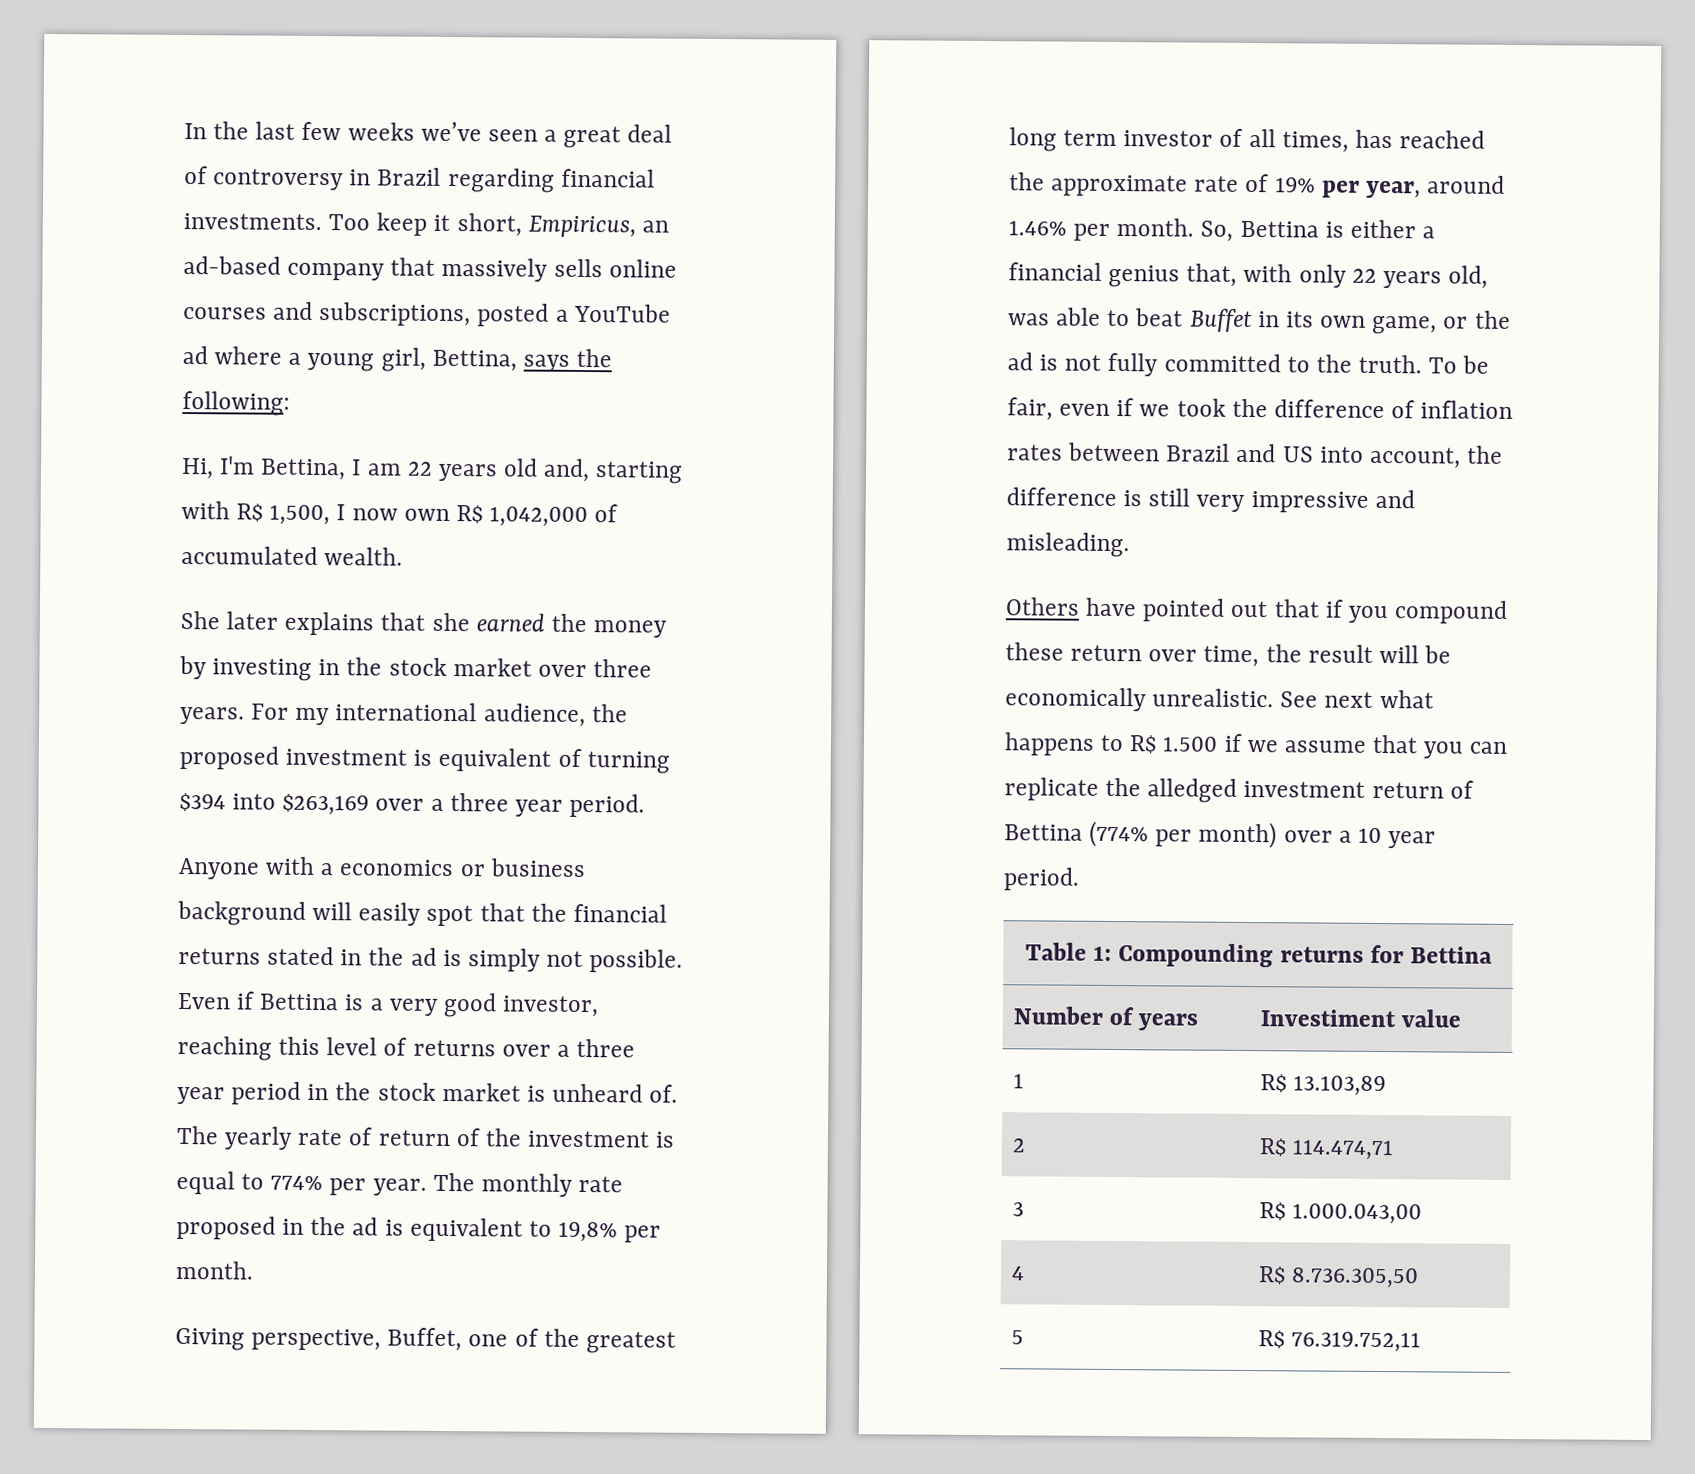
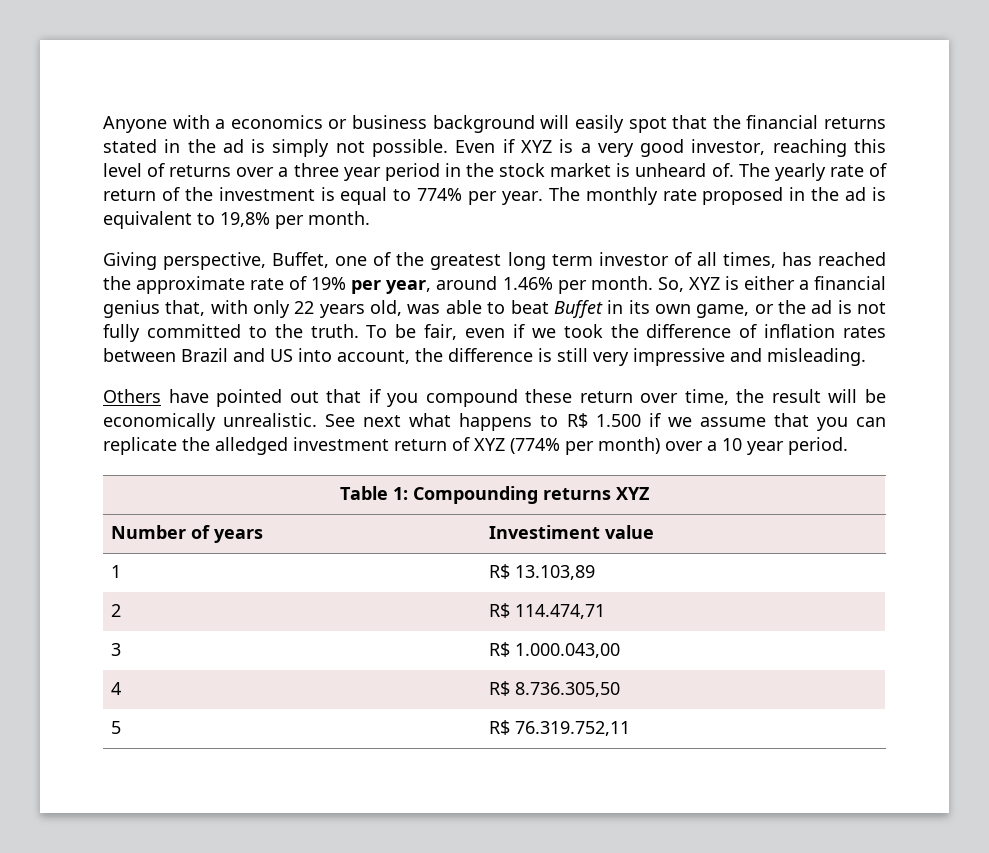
- In the last few weeks we’ve seen a great deal of controversy in Brazil regarding financial investments. Too keep it short, Empiricus, an ad-based company that massively sells online courses and subscriptions, posted a YouTube ad where a young girl, Bettina, says the following:
- Hi, I'm Bettina, I am 22 years old and, starting with R$ 1,500, I now own R$ 1,042,000 of accumulated wealth.
- She later explains that she earned the money by investing in the stock market over three years. For my international audience, the proposed investment is equivalent of turning $394 into $263,169 over a three year period.
- Even if Bettina is a very good investor, reaching this level of returns over a three year period in the stock market is unheard of.
+ Even if XYZ is a very good investor, reaching this level of returns over a three year period in the stock market is unheard of.
- So, Bettina is either a financial genius that, with only 22 years old, was able to beat Buffet in its own game, or the ad is not fully committed to the truth.
+ So, XYZ is either a financial genius that, with only 22 years old, was able to beat Buffet in its own game, or the ad is not fully committed to the truth.
- See next what happens to R$ 1.500 if we assume that you can replicate the alledged investment return of Bettina (774% per month) over a 10 year period.
+ See next what happens to R$ 1.500 if we assume that you can replicate the alledged investment return of XYZ (774% per month) over a 10 year period.
- Table 1: Compounding returns for Bettina
+ Table 1: Compounding returns XYZ

